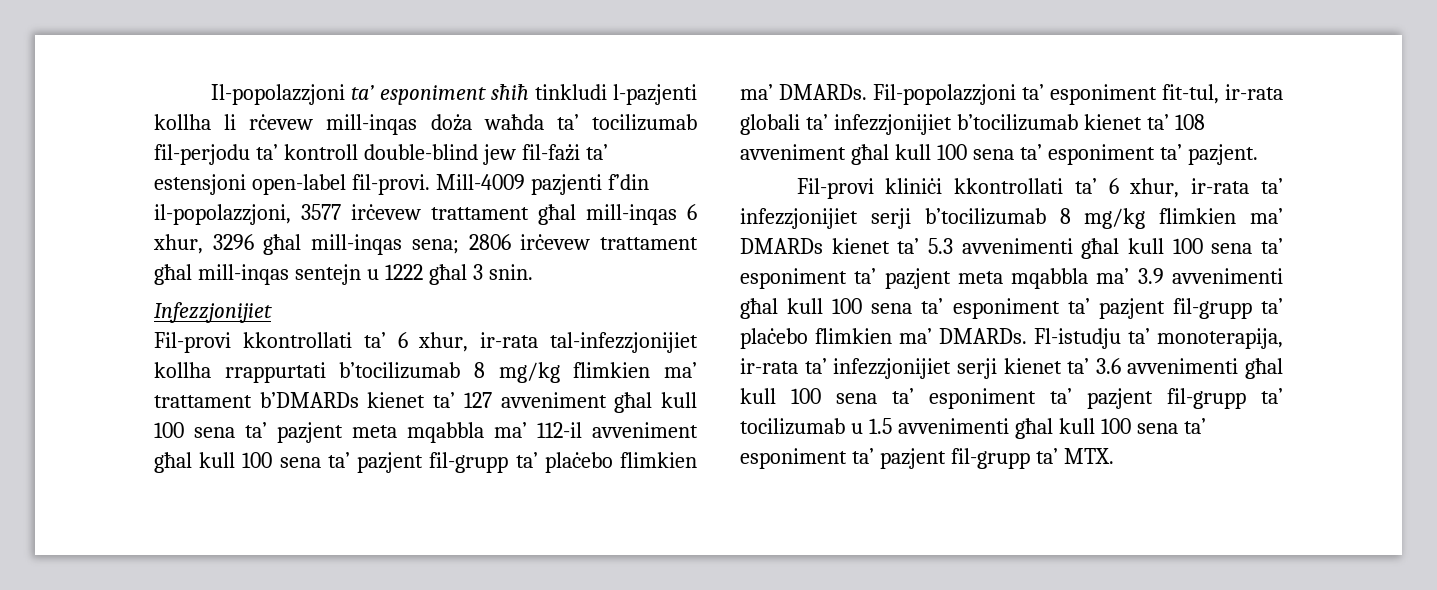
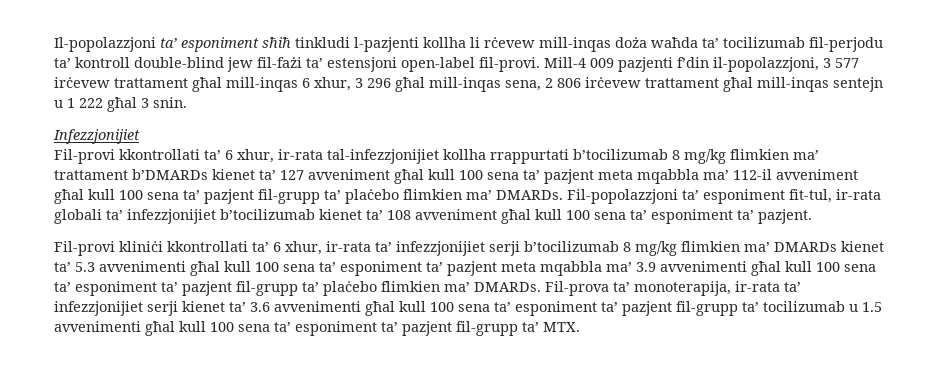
- Mill-4009 pazjenti f’din il-popolazzjoni, 3577 irċevew trattament għal mill-inqas 6 xhur, 3296 għal mill-inqas sena; 2806 irċevew trattament għal mill-inqas sentejn u 1222 għal 3 snin.
+ Mill-4 009 pazjenti f’din il-popolazzjoni, 3 577 irċevew trattament għal mill-inqas 6 xhur, 3 296 għal mill-inqas sena, 2 806 irċevew trattament għal mill-inqas sentejn u 1 222 għal 3 snin.
- Fl-istudju ta’ monoterapija, ir-rata ta’ infezzjonijiet serji kienet ta’ 3.6 avvenimenti għal kull 100 sena ta’ esponiment ta’ pazjent fil-grupp ta’ tocilizumab u 1.5 avvenimenti għal kull 100 sena ta’ esponiment ta’ pazjent fil-grupp ta’ MTX.
+ Fil-prova ta’ monoterapija, ir-rata ta’ infezzjonijiet serji kienet ta’ 3.6 avvenimenti għal kull 100 sena ta’ esponiment ta’ pazjent fil-grupp ta’ tocilizumab u 1.5 avvenimenti għal kull 100 sena ta’ esponiment ta’ pazjent fil-grupp ta’ MTX.

